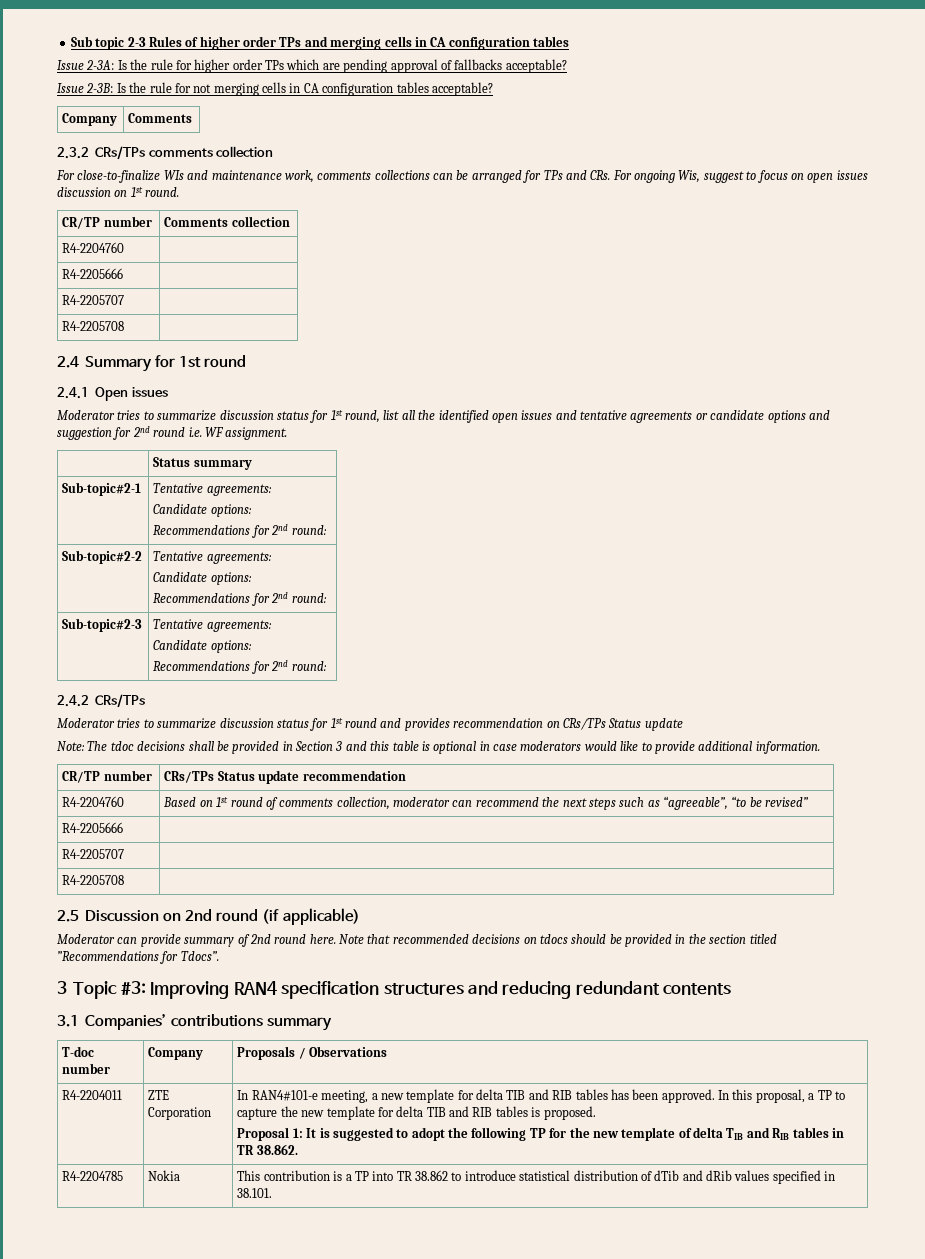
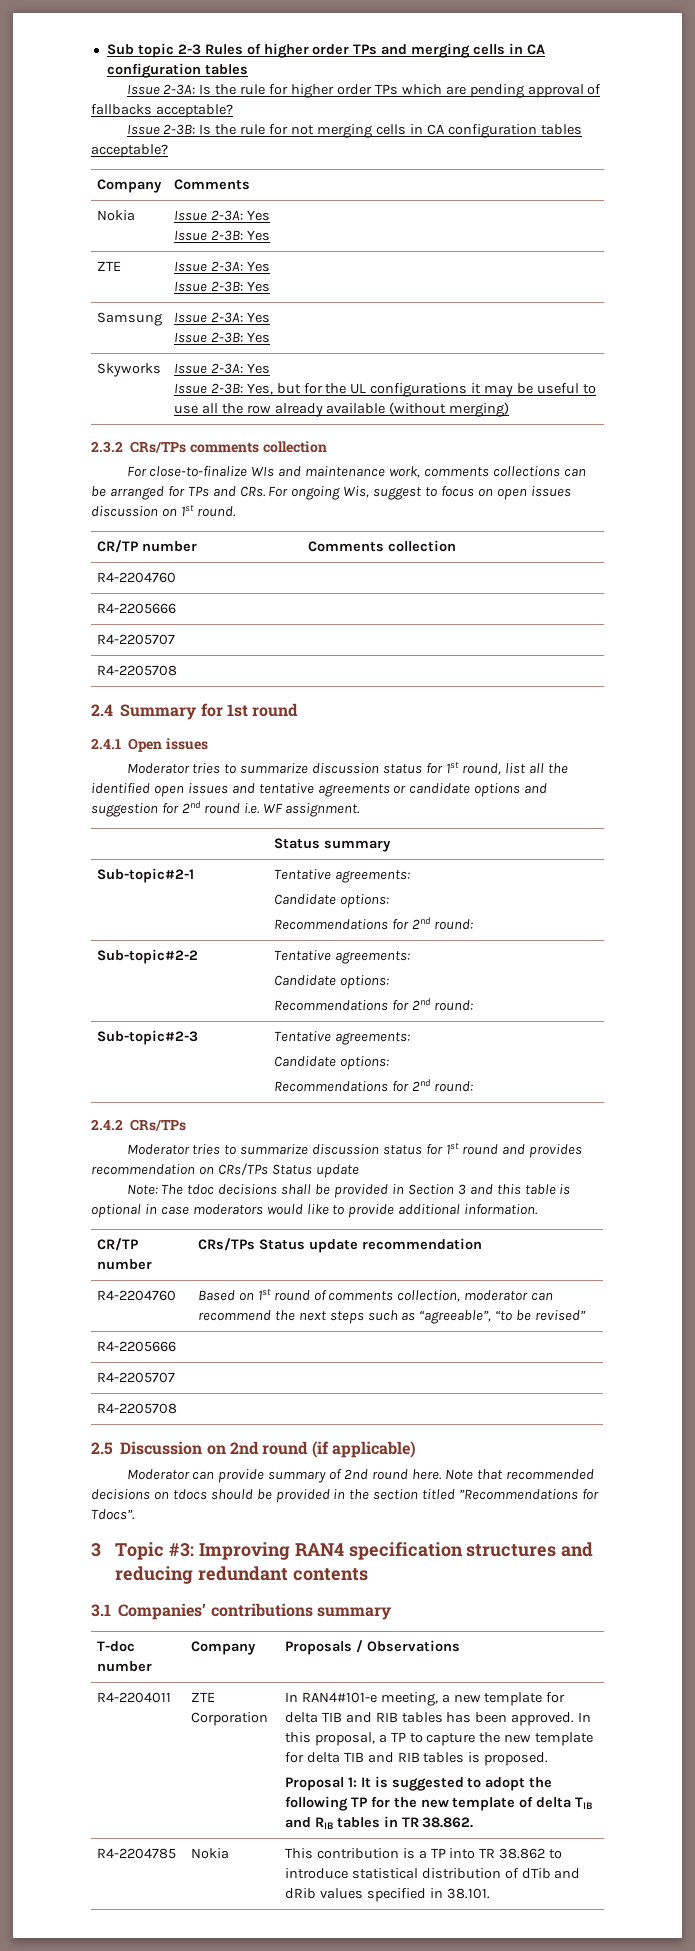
+ Nokia | Issue 2-3A: Yes
+ Issue 2-3B: Yes
+ ZTE | Issue 2-3A: Yes
+ Issue 2-3B: Yes
+ Samsung | Issue 2-3A: Yes
+ Issue 2-3B: Yes
+ Skyworks | Issue 2-3A: Yes
+ Issue 2-3B: Yes, but for the UL configurations it may be useful to use all the row already available (without merging)

